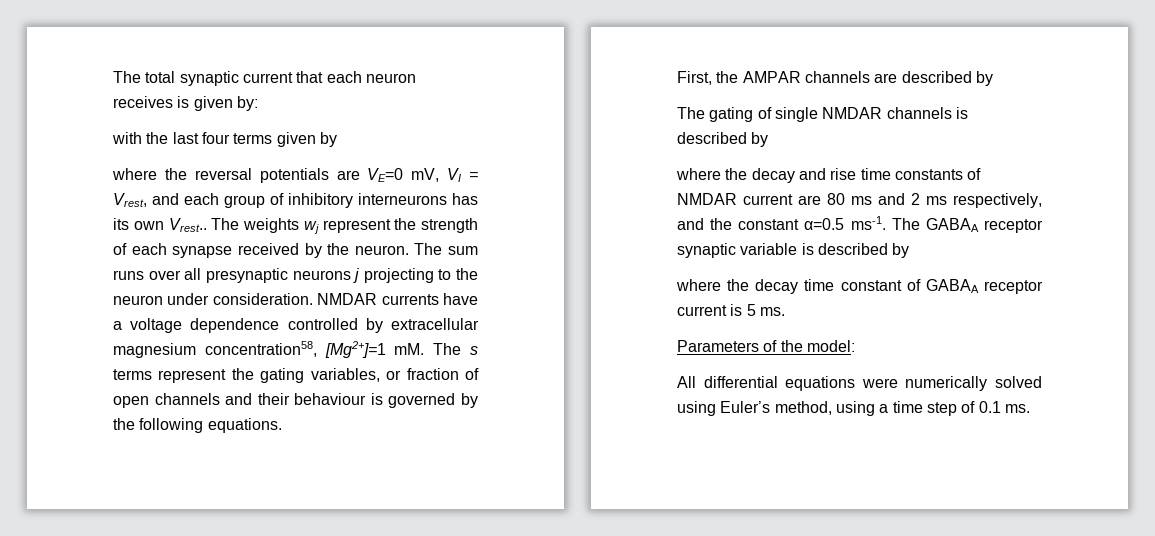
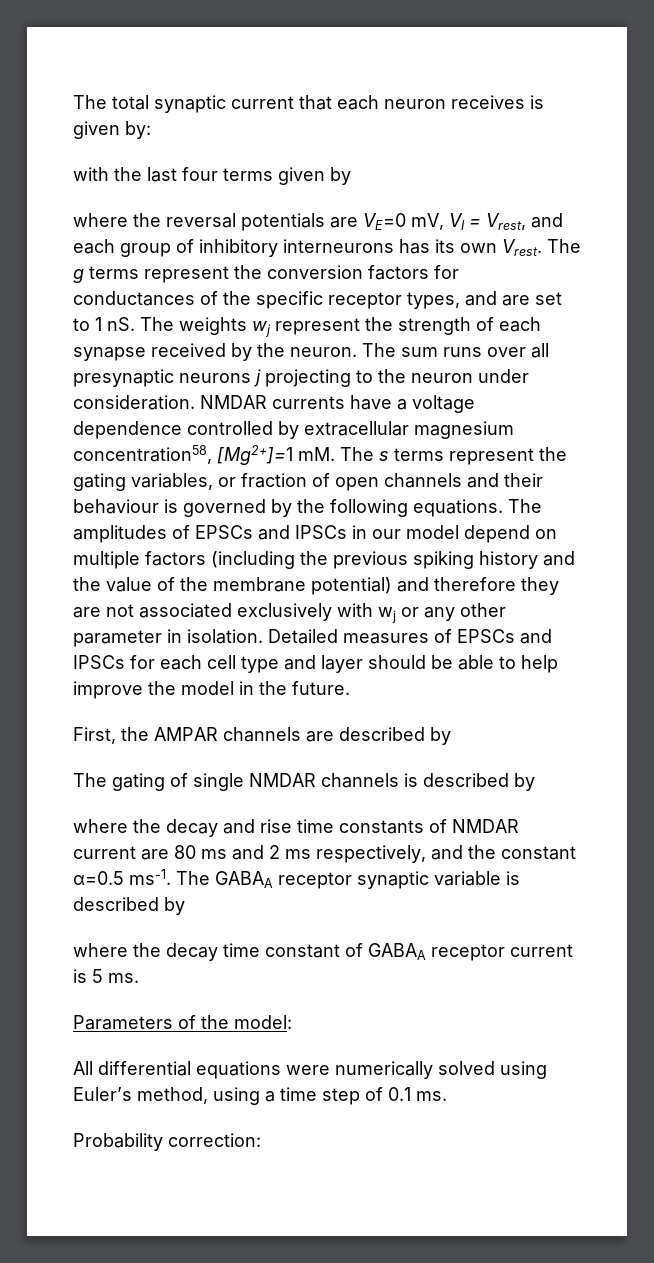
- where the reversal potentials are VE=0 mV, VI = Vrest, and each group of inhibitory interneurons has its own Vrest..
+ where the reversal potentials are VE=0 mV, VI = Vrest, and each group of inhibitory interneurons has its own Vrest. The g terms represent the conversion factors for conductances of the specific receptor types, and are set to 1 nS.
+ The amplitudes of EPSCs and IPSCs in our model depend on multiple factors (including the previous spiking history and the value of the membrane potential) and therefore they are not associated exclusively with wj or any other parameter in isolation. Detailed measures of EPSCs and IPSCs for each cell type and layer should be able to help improve the model in the future.
+ Probability correction:

